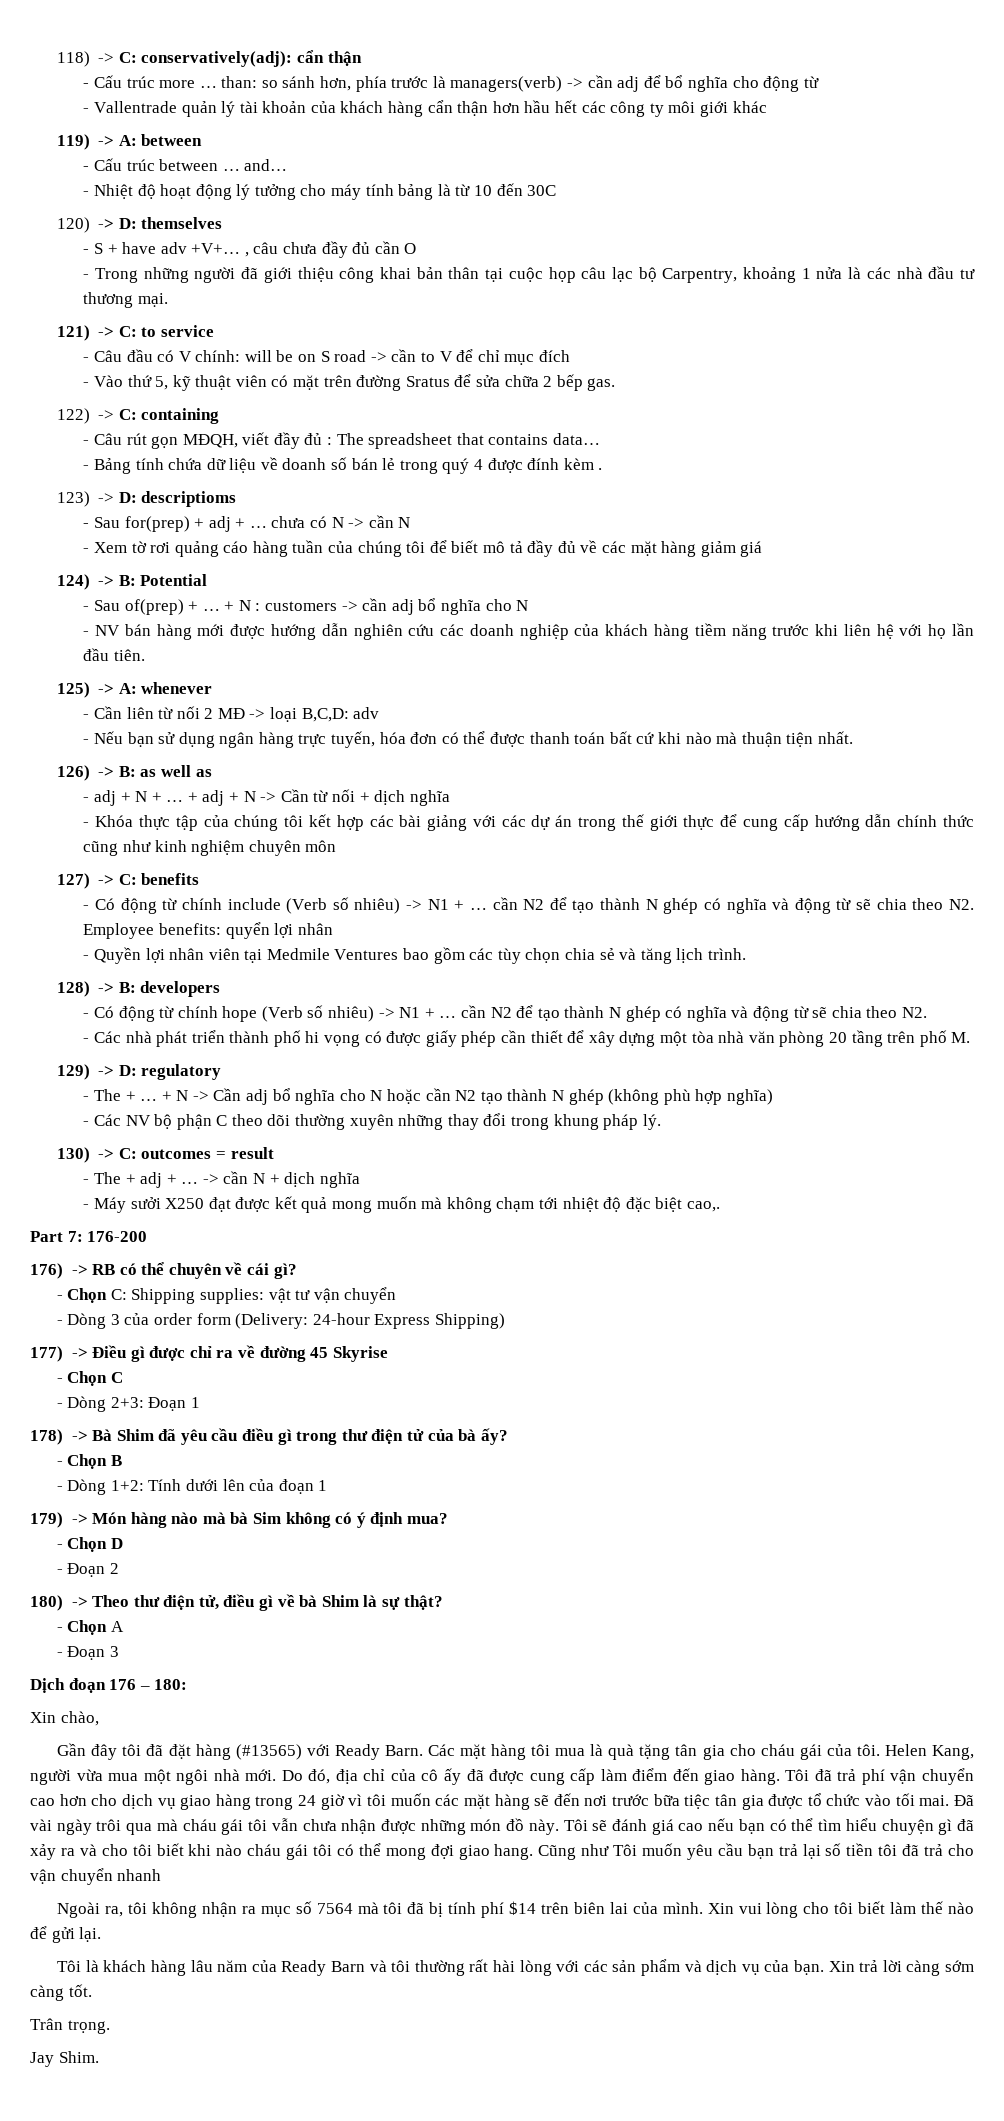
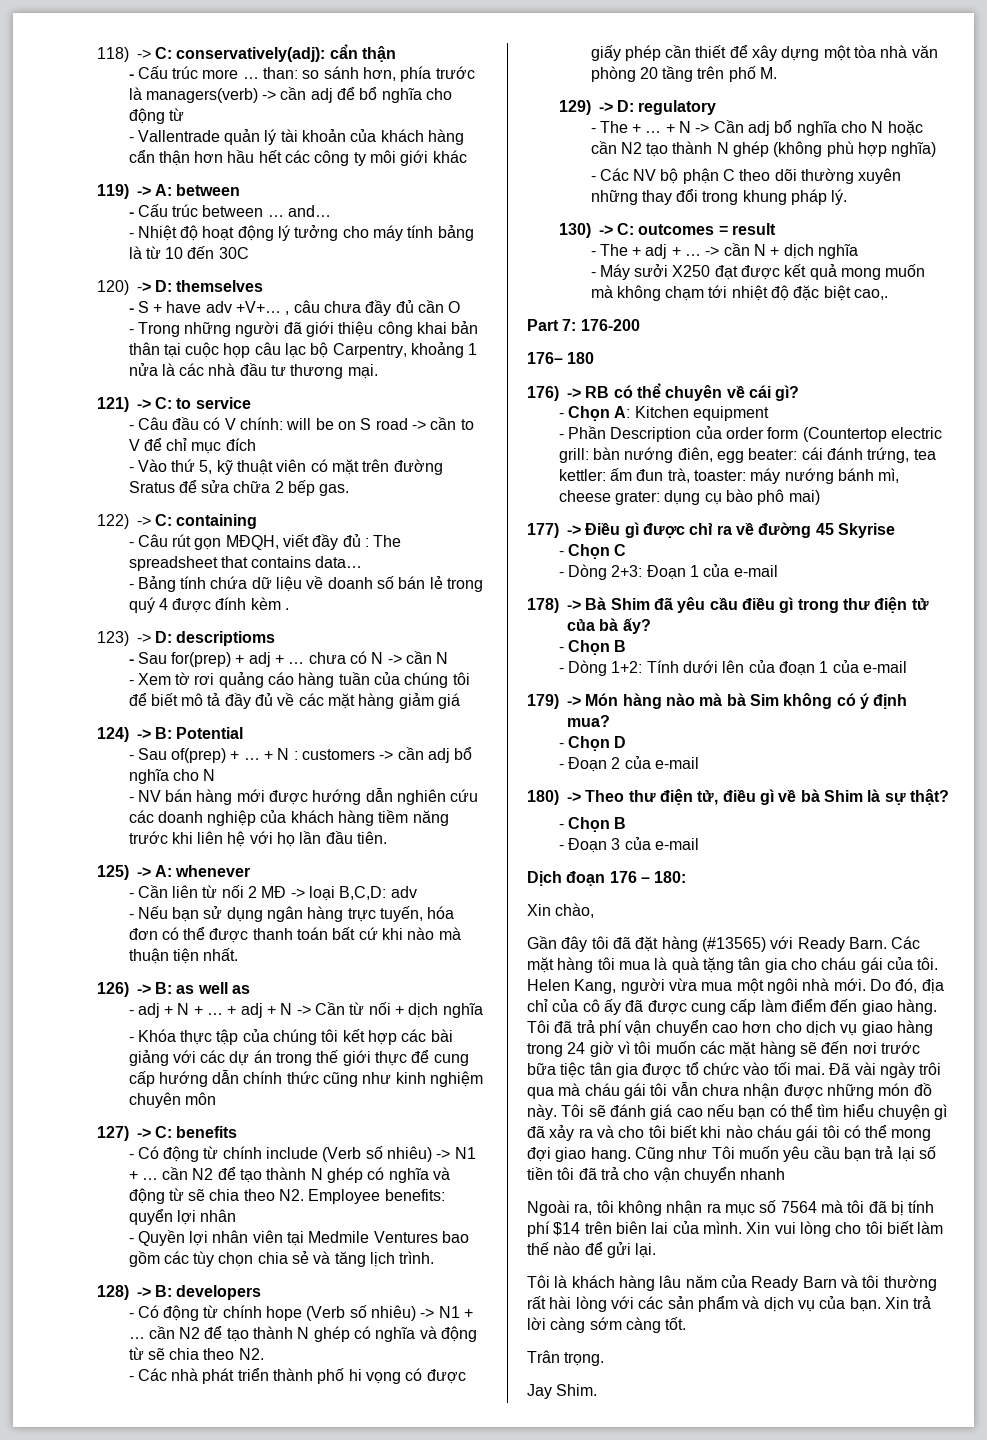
+ 176– 180
- - Chọn C: Shipping supplies: vật tư vận chuyển
- - Dòng 3 của order form (Delivery: 24-hour Express Shipping)
+ - Chọn A: Kitchen equipment
+ - Phần Description của order form (Countertop electric grill: bàn nướng điên, egg beater: cái đánh trứng, tea kettler: ấm đun trà, toaster: máy nướng bánh mì, cheese grater: dụng cụ bào phô mai)
- - Dòng 2+3: Đoạn 1
+ - Dòng 2+3: Đoạn 1 của e-mail
- - Dòng 1+2: Tính dưới lên của đoạn 1
+ - Dòng 1+2: Tính dưới lên của đoạn 1 của e-mail
- - Đoạn 2
+ - Đoạn 2 của e-mail
  180) -> Theo thư điện tử, điều gì về bà Shim là sự thật?
- - Chọn A
+ - Chọn B
- - Đoạn 3
+ - Đoạn 3 của e-mail

